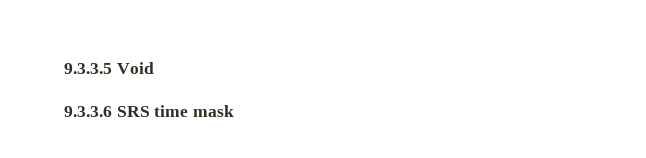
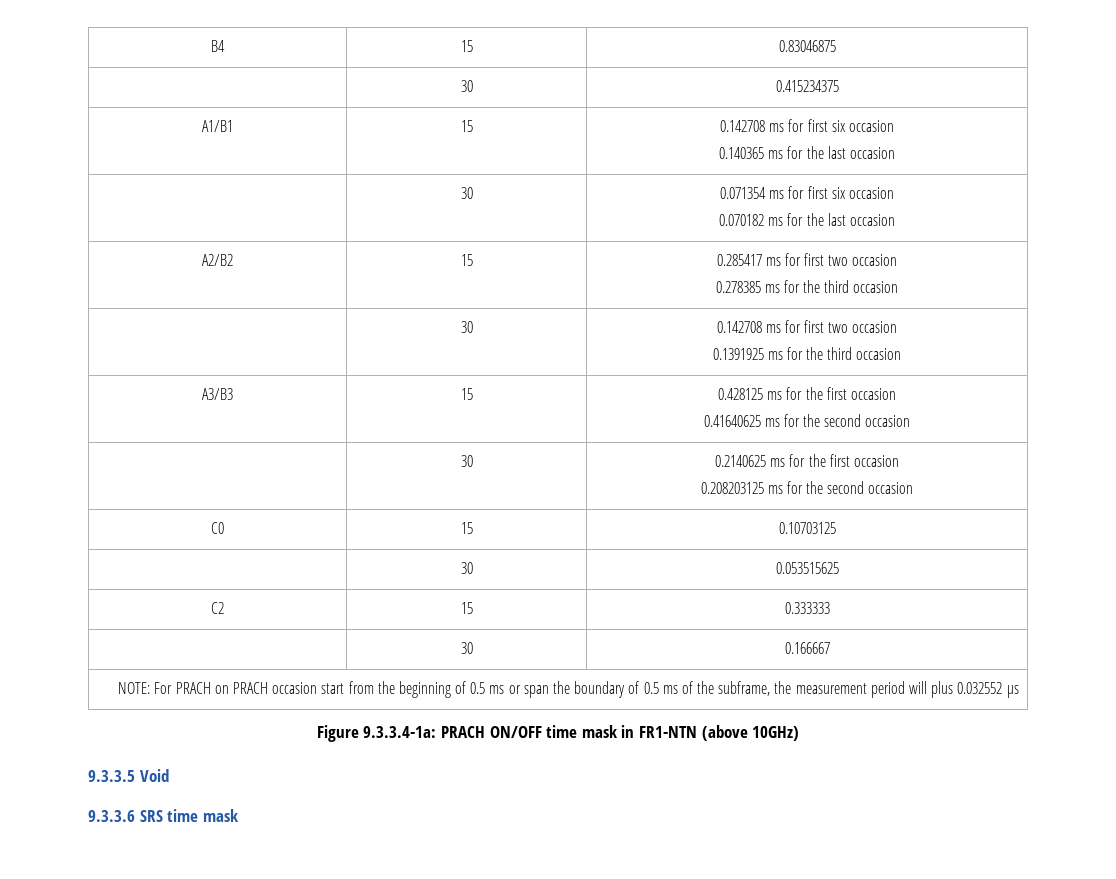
+ B4 | 15 | 0.83046875
+ | 30 | 0.415234375
+ A1/B1 | 15 | 0.142708 ms for first six occasion
+ 0.140365 ms for the last occasion
+ | 30 | 0.071354 ms for first six occasion
+ 0.070182 ms for the last occasion
+ A2/B2 | 15 | 0.285417 ms for first two occasion
+ 0.278385 ms for the third occasion
+ | 30 | 0.142708 ms for first two occasion
+ 0.1391925 ms for the third occasion
+ A3/B3 | 15 | 0.428125 ms for the first occasion
+ 0.41640625 ms for the second occasion
+ | 30 | 0.2140625 ms for the first occasion
+ 0.208203125 ms for the second occasion
+ C0 | 15 | 0.10703125
+ | 30 | 0.053515625
+ C2 | 15 | 0.333333
+ | 30 | 0.166667
+ NOTE: For PRACH on PRACH occasion start from the beginning of 0.5 ms or span the boundary of 0.5 ms of the subframe, the measurement period will plus 0.032552 μs
+ Figure 9.3.3.4-1a: PRACH ON/OFF time mask in FR1-NTN (above 10GHz)

